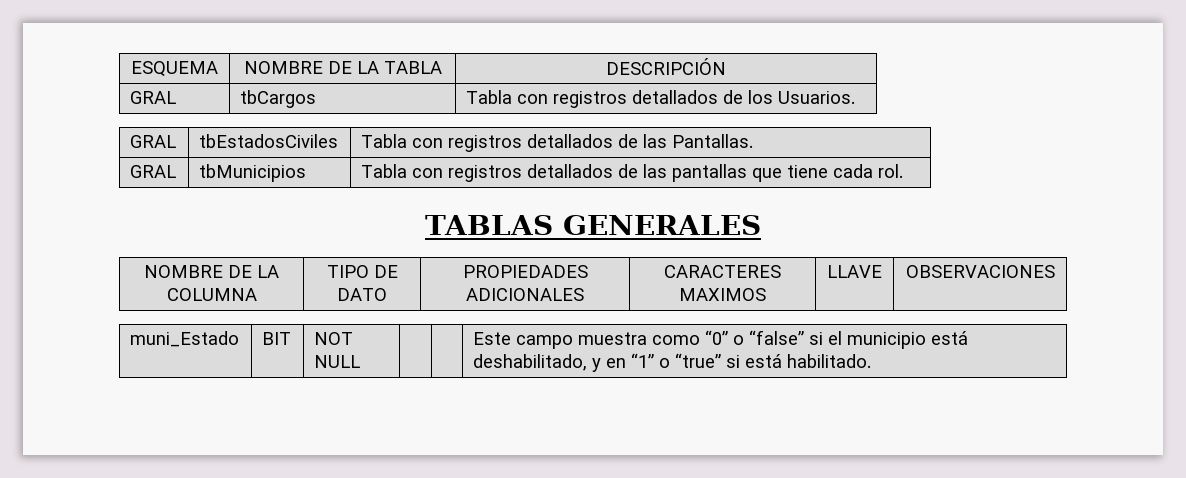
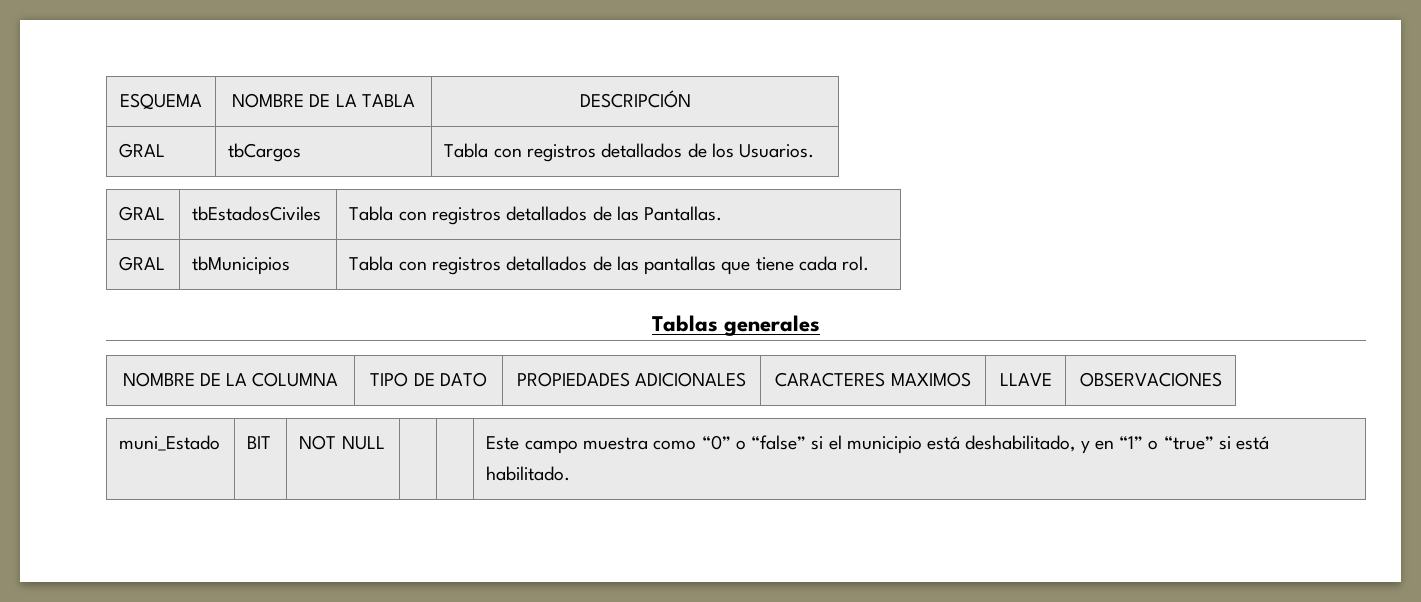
- TABLAS GENERALES
+ Tablas generales

